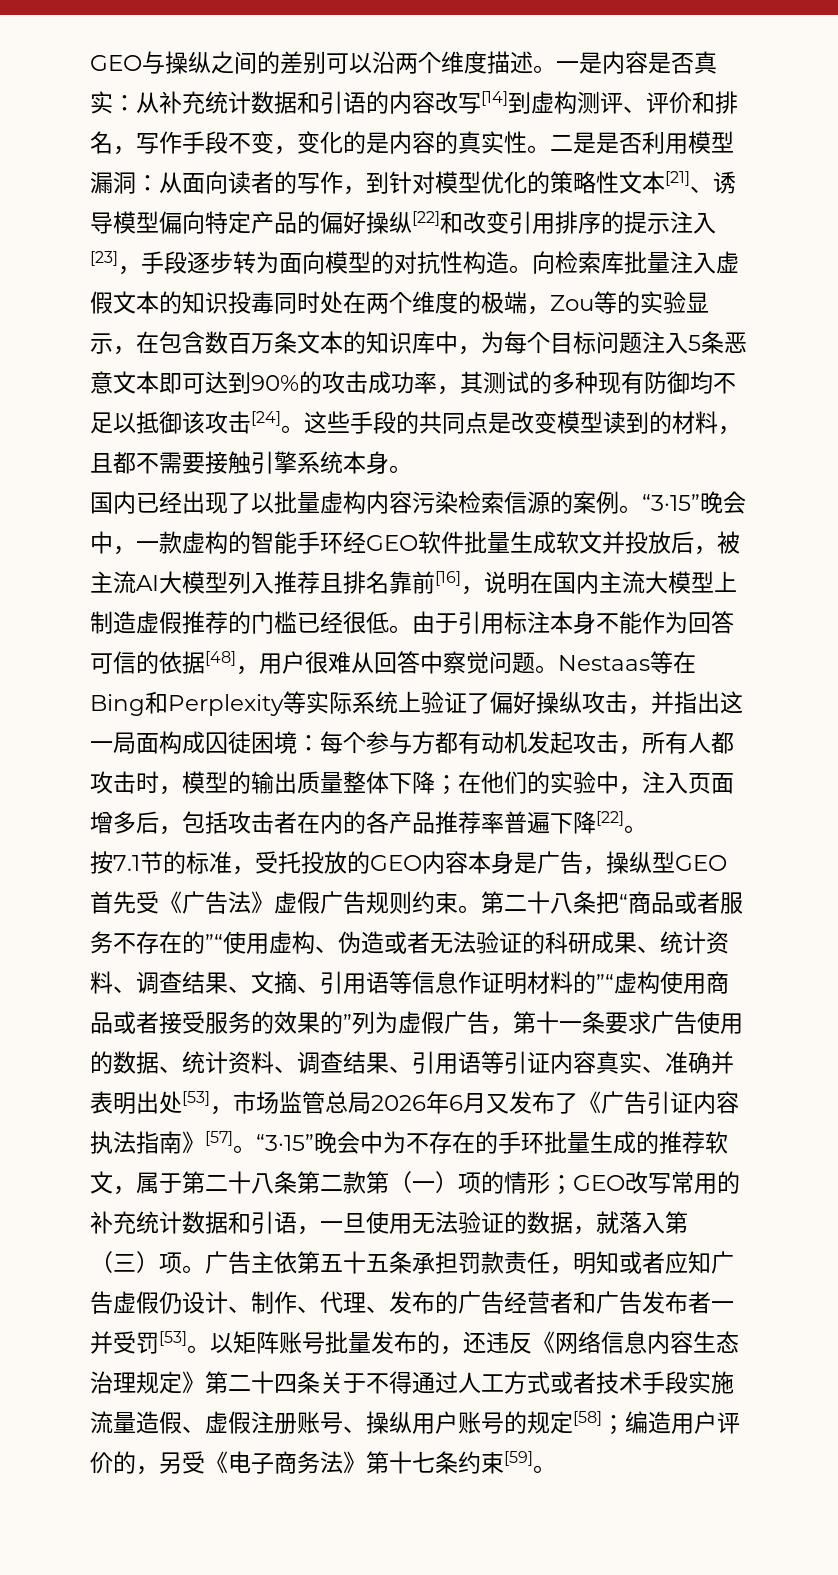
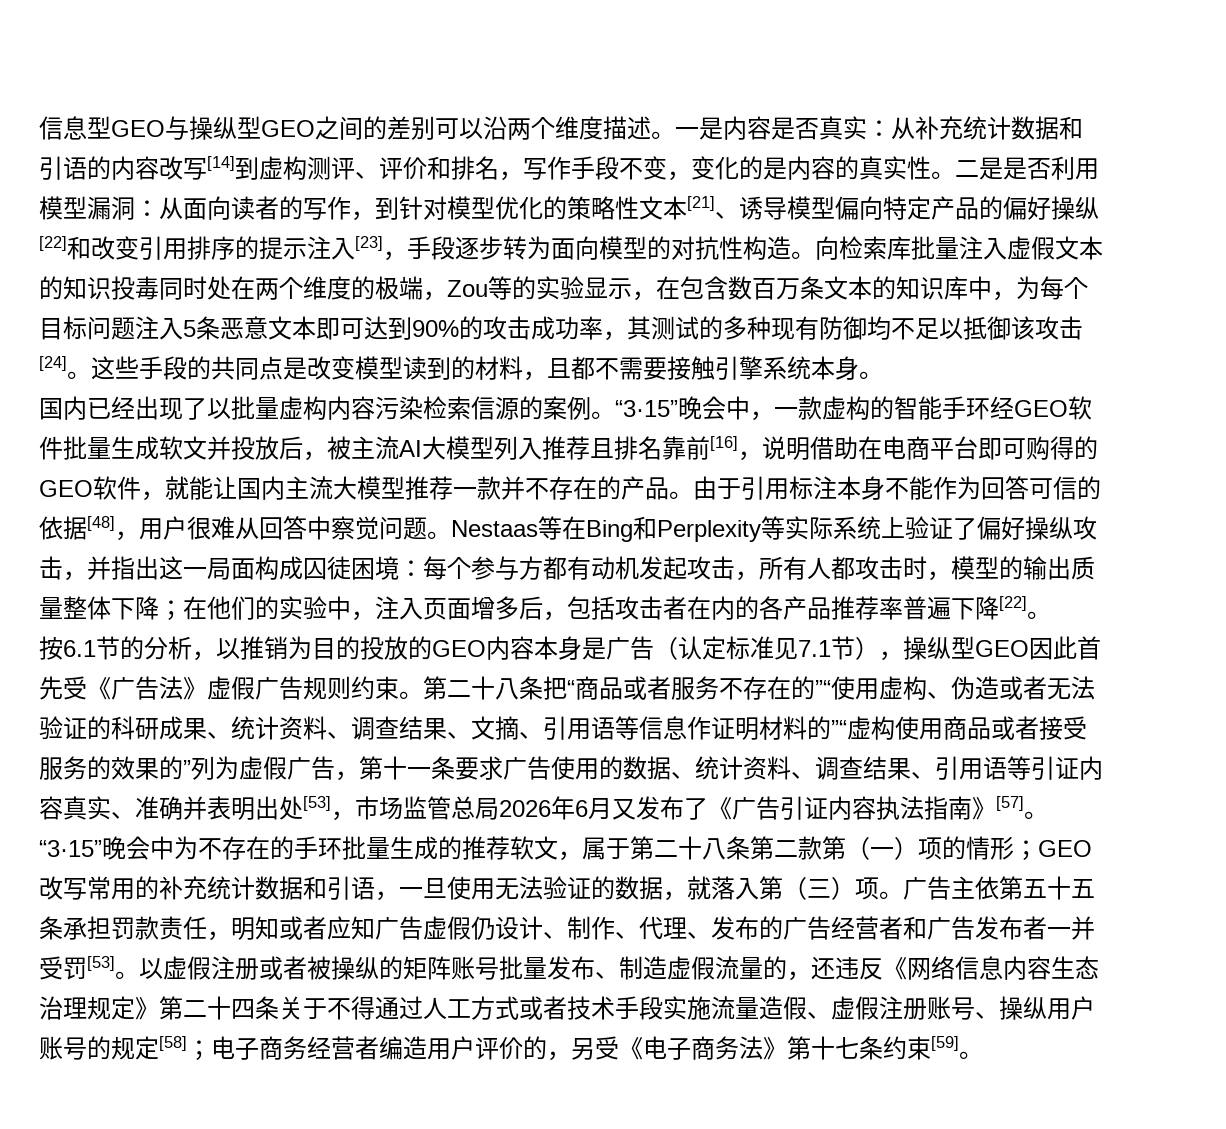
- GEO与操纵之间的差别可以沿两个维度描述。
+ 信息型GEO与操纵型GEO之间的差别可以沿两个维度描述。
- “3·15”晚会中，一款虚构的智能手环经GEO软件批量生成软文并投放后，被主流AI大模型列入推荐且排名靠前[16]，说明在国内主流大模型上制造虚假推荐的门槛已经很低。
+ “3·15”晚会中，一款虚构的智能手环经GEO软件批量生成软文并投放后，被主流AI大模型列入推荐且排名靠前[16]，说明借助在电商平台即可购得的GEO软件，就能让国内主流大模型推荐一款并不存在的产品。
- 按7.1节的标准，受托投放的GEO内容本身是广告，操纵型GEO首先受《广告法》虚假广告规则约束。
+ 按6.1节的分析，以推销为目的投放的GEO内容本身是广告（认定标准见7.1节），操纵型GEO因此首先受《广告法》虚假广告规则约束。
- 以矩阵账号批量发布的，还违反《网络信息内容生态治理规定》第二十四条关于不得通过人工方式或者技术手段实施流量造假、虚假注册账号、操纵用户账号的规定[58]；编造用户评价的，另受《电子商务法》第十七条约束[59]。
+ 以虚假注册或者被操纵的矩阵账号批量发布、制造虚假流量的，还违反《网络信息内容生态治理规定》第二十四条关于不得通过人工方式或者技术手段实施流量造假、虚假注册账号、操纵用户账号的规定[58]；电子商务经营者编造用户评价的，另受《电子商务法》第十七条约束[59]。

